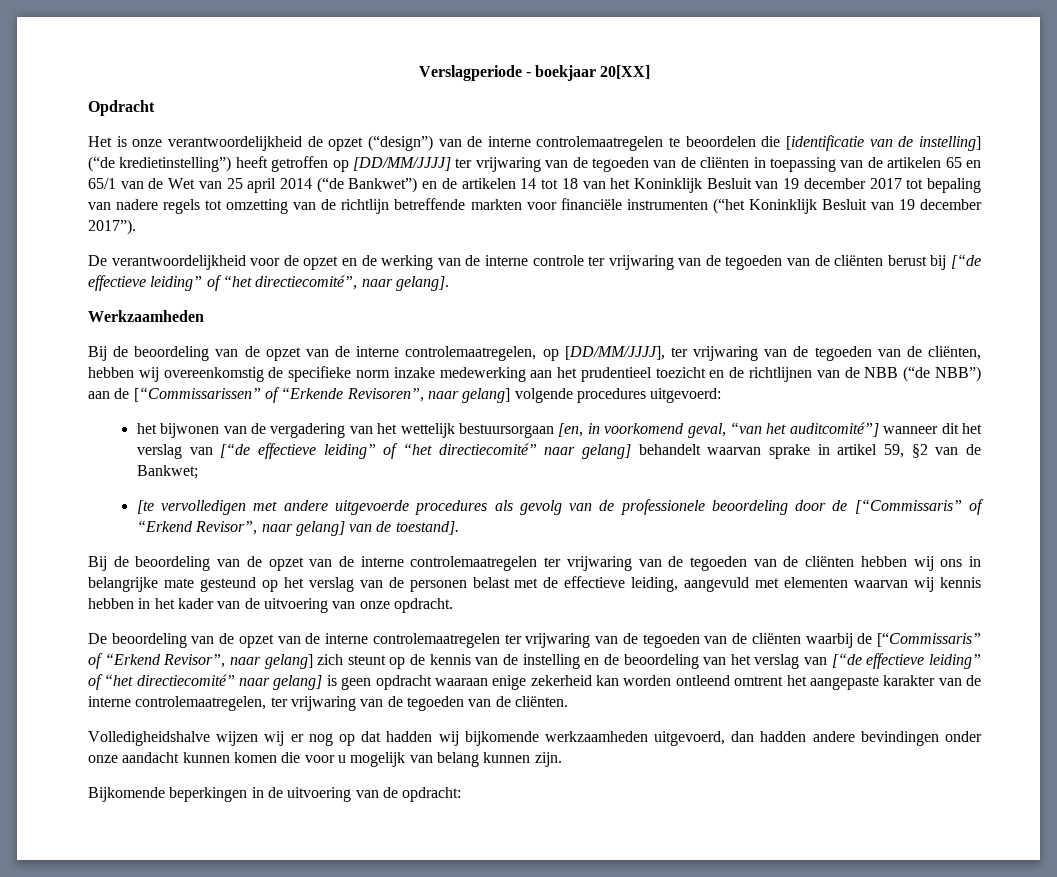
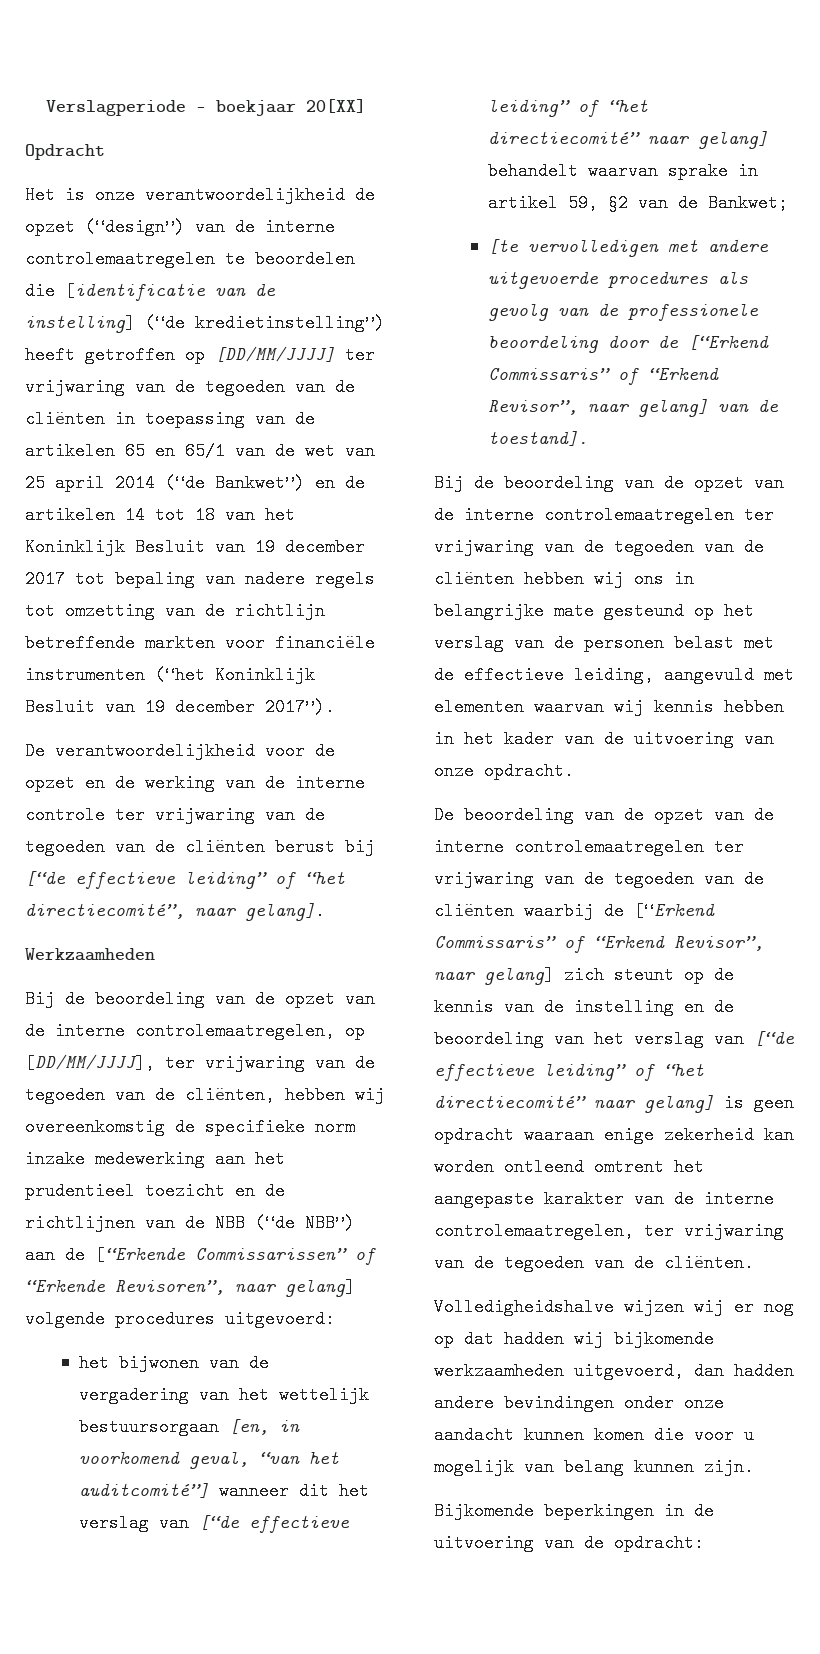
- Het is onze verantwoordelijkheid de opzet (“design”) van de interne controlemaatregelen te beoordelen die [identificatie van de instelling] (“de kredietinstelling”) heeft getroffen op [DD/MM/JJJJ] ter vrijwaring van de tegoeden van de cliënten in toepassing van de artikelen 65 en 65/1 van de Wet van 25 april 2014 (“de Bankwet”) en de artikelen 14 tot 18 van het Koninklijk Besluit van 19 december 2017 tot bepaling van nadere regels tot omzetting van de richtlijn betreffende markten voor financiële instrumenten (“het Koninklijk Besluit van 19 december 2017”).
+ Het is onze verantwoordelijkheid de opzet (“design”) van de interne controlemaatregelen te beoordelen die [identificatie van de instelling] (“de kredietinstelling”) heeft getroffen op [DD/MM/JJJJ] ter vrijwaring van de tegoeden van de cliënten in toepassing van de artikelen 65 en 65/1 van de wet van 25 april 2014 (“de Bankwet”) en de artikelen 14 tot 18 van het Koninklijk Besluit van 19 december 2017 tot bepaling van nadere regels tot omzetting van de richtlijn betreffende markten voor financiële instrumenten (“het Koninklijk Besluit van 19 december 2017”).
- Bij de beoordeling van de opzet van de interne controlemaatregelen, op [DD/MM/JJJJ], ter vrijwaring van de tegoeden van de cliënten, hebben wij overeenkomstig de specifieke norm inzake medewerking aan het prudentieel toezicht en de richtlijnen van de NBB (“de NBB”) aan de [“Commissarissen” of “Erkende Revisoren”, naar gelang] volgende procedures uitgevoerd:
+ Bij de beoordeling van de opzet van de interne controlemaatregelen, op [DD/MM/JJJJ], ter vrijwaring van de tegoeden van de cliënten, hebben wij overeenkomstig de specifieke norm inzake medewerking aan het prudentieel toezicht en de richtlijnen van de NBB (“de NBB”) aan de [“Erkende Commissarissen” of “Erkende Revisoren”, naar gelang] volgende procedures uitgevoerd:
- [te vervolledigen met andere uitgevoerde procedures als gevolg van de professionele beoordeling door de [“Commissaris” of “Erkend Revisor”, naar gelang] van de toestand].
+ [te vervolledigen met andere uitgevoerde procedures als gevolg van de professionele beoordeling door de [“Erkend Commissaris” of “Erkend Revisor”, naar gelang] van de toestand].
- De beoordeling van de opzet van de interne controlemaatregelen ter vrijwaring van de tegoeden van de cliënten waarbij de [“Commissaris” of “Erkend Revisor”, naar gelang] zich steunt op de kennis van de instelling en de beoordeling van het verslag van [“de effectieve leiding” of “het directiecomité” naar gelang] is geen opdracht waaraan enige zekerheid kan worden ontleend omtrent het aangepaste karakter van de interne controlemaatregelen, ter vrijwaring van de tegoeden van de cliënten.
+ De beoordeling van de opzet van de interne controlemaatregelen ter vrijwaring van de tegoeden van de cliënten waarbij de [“Erkend Commissaris” of “Erkend Revisor”, naar gelang] zich steunt op de kennis van de instelling en de beoordeling van het verslag van [“de effectieve leiding” of “het directiecomité” naar gelang] is geen opdracht waaraan enige zekerheid kan worden ontleend omtrent het aangepaste karakter van de interne controlemaatregelen, ter vrijwaring van de tegoeden van de cliënten.

